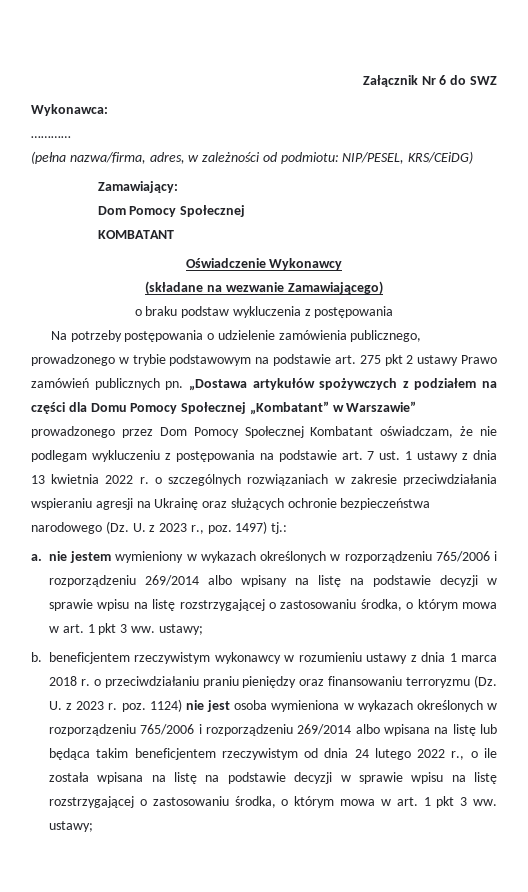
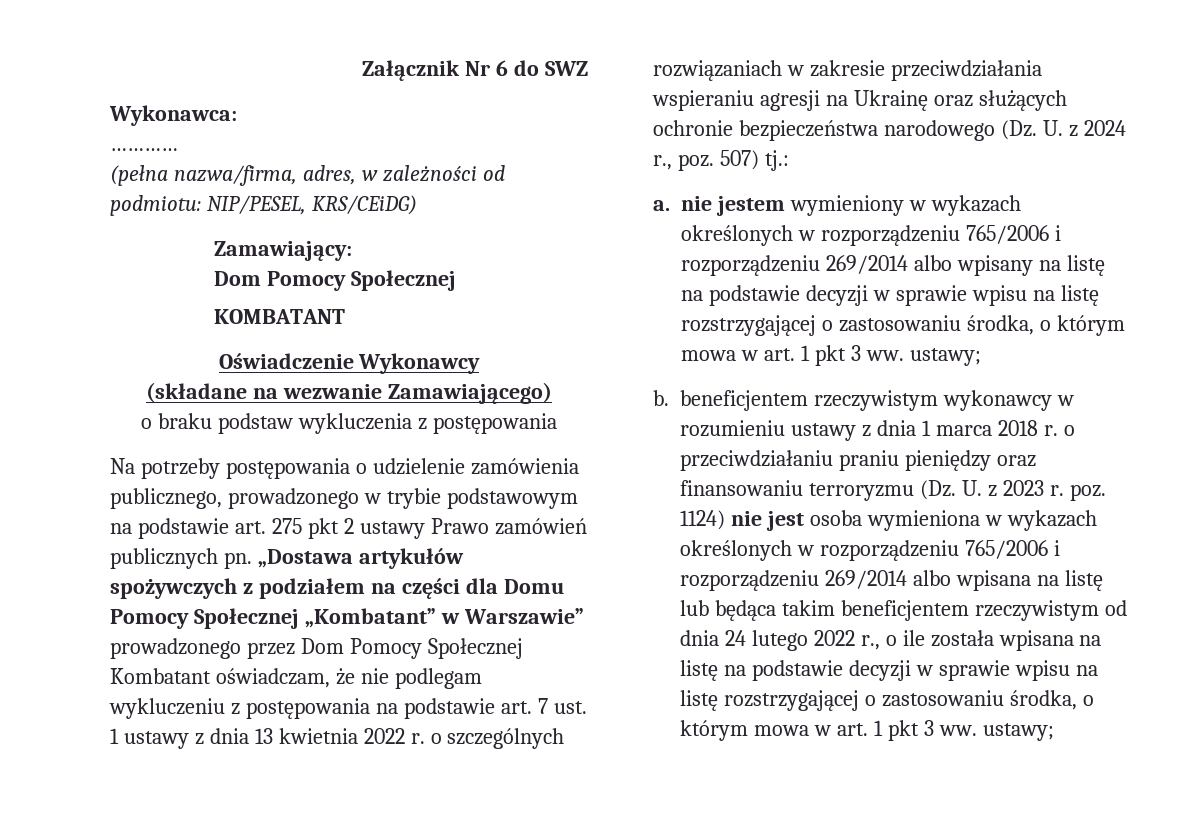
- „Dostawa artykułów spożywczych z podziałem na części dla Domu Pomocy Społecznej „Kombatant” w Warszawie” prowadzonego przez Dom Pomocy Społecznej Kombatant oświadczam, że nie podlegam wykluczeniu z postępowania na podstawie art. 7 ust. 1 ustawy z dnia 13 kwietnia 2022 r. o szczególnych rozwiązaniach w zakresie przeciwdziałania wspieraniu agresji na Ukrainę oraz służących ochronie bezpieczeństwa narodowego (Dz. U. z 2023 r., poz. 1497) tj.:
+ „Dostawa artykułów spożywczych z podziałem na części dla Domu Pomocy Społecznej „Kombatant” w Warszawie” prowadzonego przez Dom Pomocy Społecznej Kombatant oświadczam, że nie podlegam wykluczeniu z postępowania na podstawie art. 7 ust. 1 ustawy z dnia 13 kwietnia 2022 r. o szczególnych rozwiązaniach w zakresie przeciwdziałania wspieraniu agresji na Ukrainę oraz służących ochronie bezpieczeństwa narodowego (Dz. U. z 2024 r., poz. 507) tj.:

